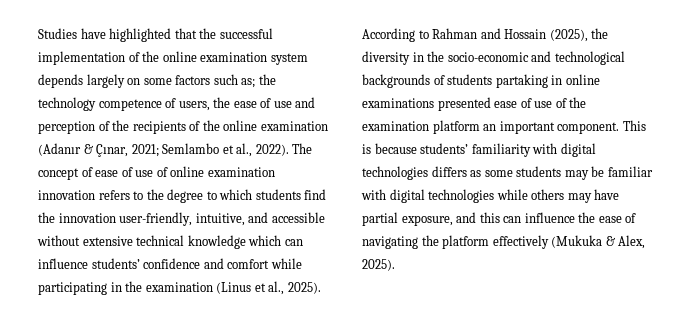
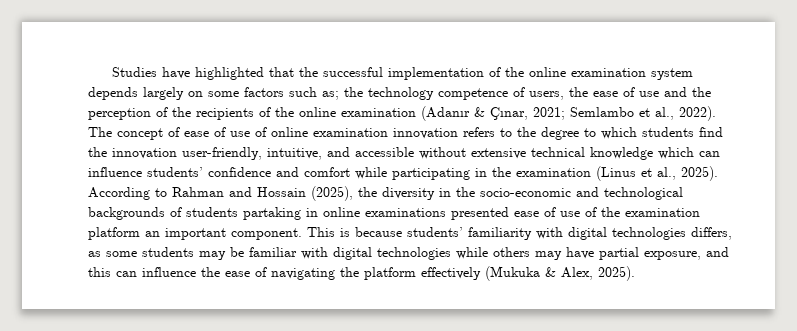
- Studies have highlighted that the successful implementation of the online examination system depends largely on some factors such as; the technology competence of users, the ease of use and perception of the recipients of the online examination (Adanır & Çınar, 2021; Semlambo et al., 2022).
+ Studies have highlighted that the successful implementation of the online examination system depends largely on some factors such as; the technology competence of users, the ease of use and the perception of the recipients of the online examination (Adanır & Çınar, 2021; Semlambo et al., 2022).
- This is because students’ familiarity with digital technologies differs as some students may be familiar with digital technologies while others may have partial exposure, and this can influence the ease of navigating the platform effectively (Mukuka & Alex, 2025).
+ This is because students’ familiarity with digital technologies differs, as some students may be familiar with digital technologies while others may have partial exposure, and this can influence the ease of navigating the platform effectively (Mukuka & Alex, 2025).

